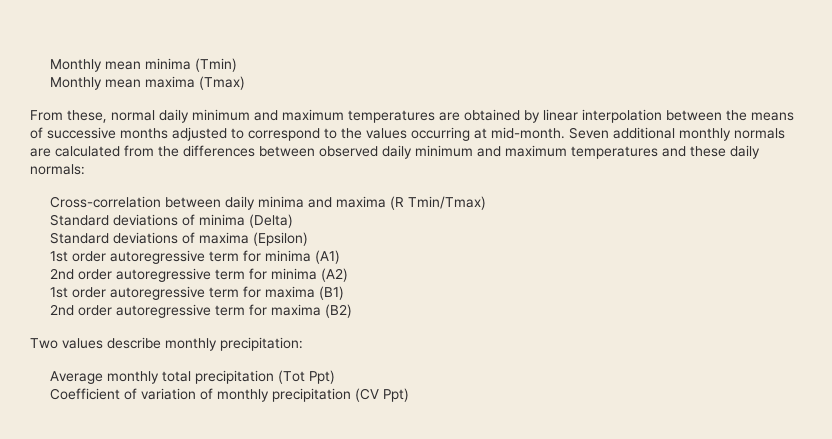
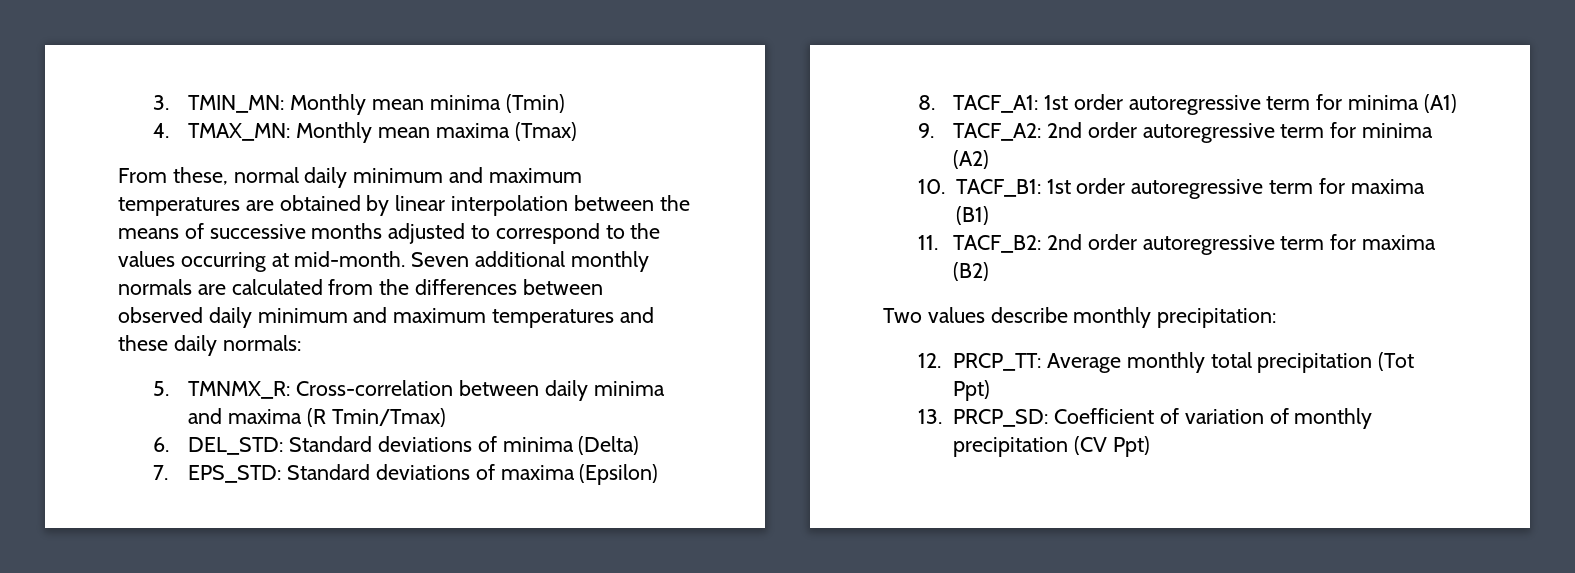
- Monthly mean minima (Tmin)
+ 3. TMIN_MN: Monthly mean minima (Tmin)
- Monthly mean maxima (Tmax)
+ 4. TMAX_MN: Monthly mean maxima (Tmax)
- Cross-correlation between daily minima and maxima (R Tmin/Tmax)
+ 5. TMNMX_R: Cross-correlation between daily minima and maxima (R Tmin/Tmax)
- Standard deviations of minima (Delta)
+ 6. DEL_STD: Standard deviations of minima (Delta)
- Standard deviations of maxima (Epsilon)
+ 7. EPS_STD: Standard deviations of maxima (Epsilon)
- 1st order autoregressive term for minima (A1)
+ 8. TACF_A1: 1st order autoregressive term for minima (A1)
- 2nd order autoregressive term for minima (A2)
+ 9. TACF_A2: 2nd order autoregressive term for minima (A2)
- 1st order autoregressive term for maxima (B1)
+ 10. TACF_B1: 1st order autoregressive term for maxima (B1)
- 2nd order autoregressive term for maxima (B2)
+ 11. TACF_B2: 2nd order autoregressive term for maxima (B2)
- Average monthly total precipitation (Tot Ppt)
+ 12. PRCP_TT: Average monthly total precipitation (Tot Ppt)
- Coefficient of variation of monthly precipitation (CV Ppt)
+ 13. PRCP_SD: Coefficient of variation of monthly precipitation (CV Ppt)

